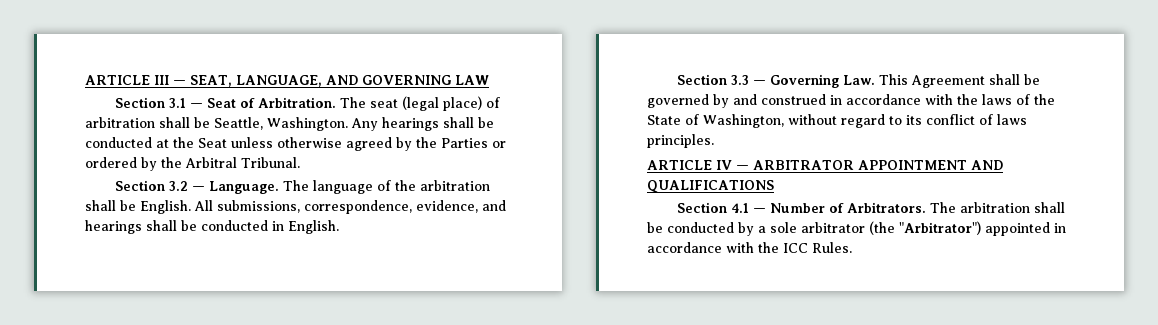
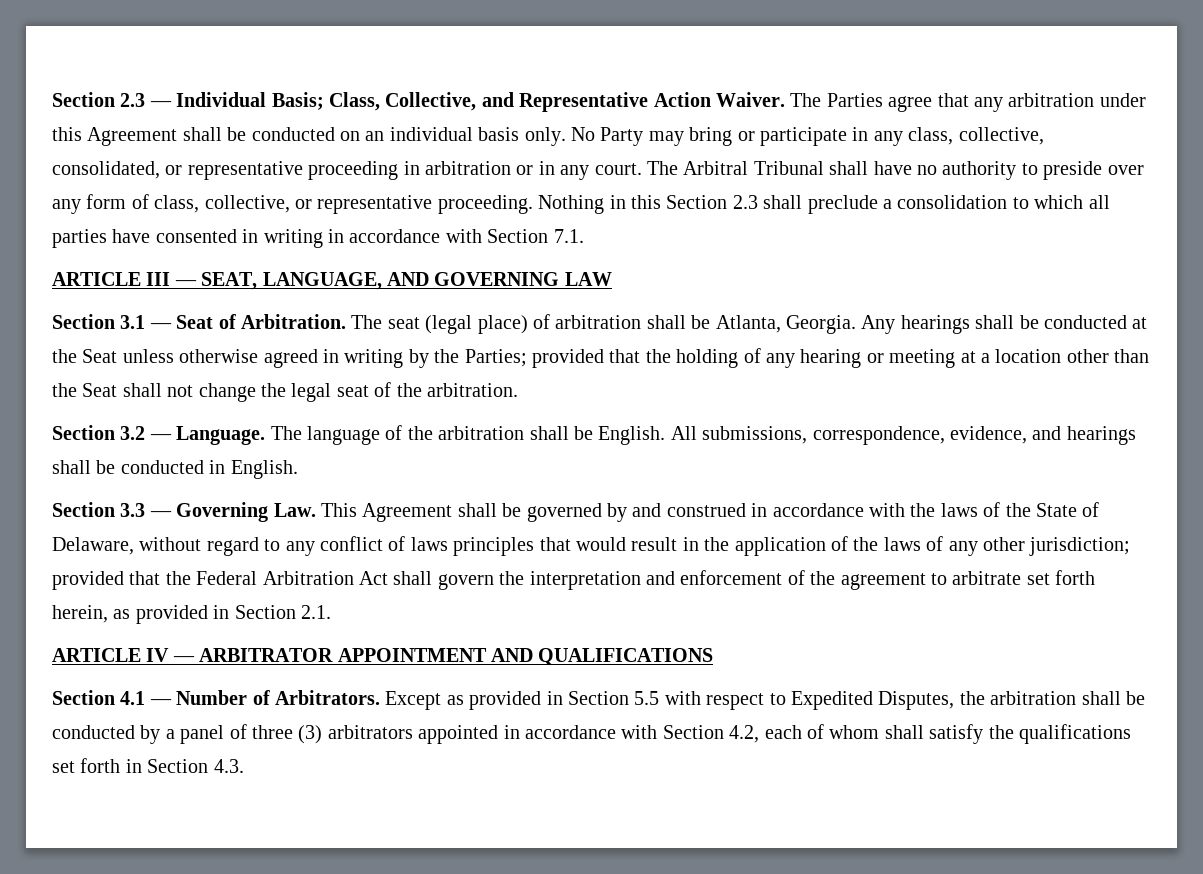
+ Section 2.3 — Individual Basis; Class, Collective, and Representative Action Waiver. The Parties agree that any arbitration under this Agreement shall be conducted on an individual basis only. No Party may bring or participate in any class, collective, consolidated, or representative proceeding in arbitration or in any court. The Arbitral Tribunal shall have no authority to preside over any form of class, collective, or representative proceeding. Nothing in this Section 2.3 shall preclude a consolidation to which all parties have consented in writing in accordance with Section 7.1.
- The seat (legal place) of arbitration shall be Seattle, Washington.
+ The seat (legal place) of arbitration shall be Atlanta, Georgia.
- Any hearings shall be conducted at the Seat unless otherwise agreed by the Parties or ordered by the Arbitral Tribunal.
+ Any hearings shall be conducted at the Seat unless otherwise agreed in writing by the Parties; provided that the holding of any hearing or meeting at a location other than the Seat shall not change the legal seat of the arbitration.
- Section 3.3 — Governing Law. This Agreement shall be governed by and construed in accordance with the laws of the State of Washington, without regard to its conflict of laws principles.
+ Section 3.3 — Governing Law. This Agreement shall be governed by and construed in accordance with the laws of the State of Delaware, without regard to any conflict of laws principles that would result in the application of the laws of any other jurisdiction; provided that the Federal Arbitration Act shall govern the interpretation and enforcement of the agreement to arbitrate set forth herein, as provided in Section 2.1.
- The arbitration shall be conducted by a sole arbitrator (the "Arbitrator") appointed in accordance with the ICC Rules.
+ Except as provided in Section 5.5 with respect to Expedited Disputes, the arbitration shall be conducted by a panel of three (3) arbitrators appointed in accordance with Section 4.2, each of whom shall satisfy the qualifications set forth in Section 4.3.

